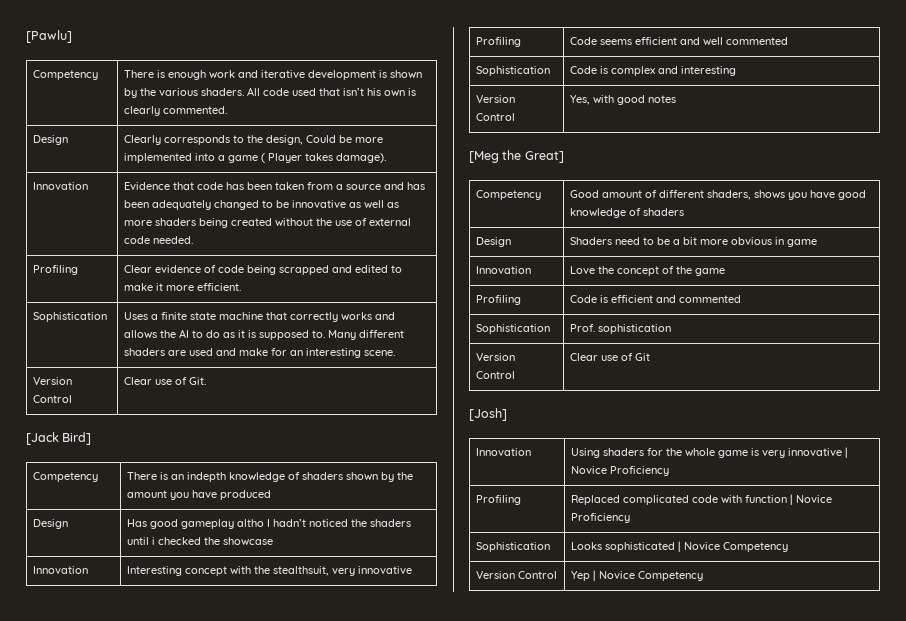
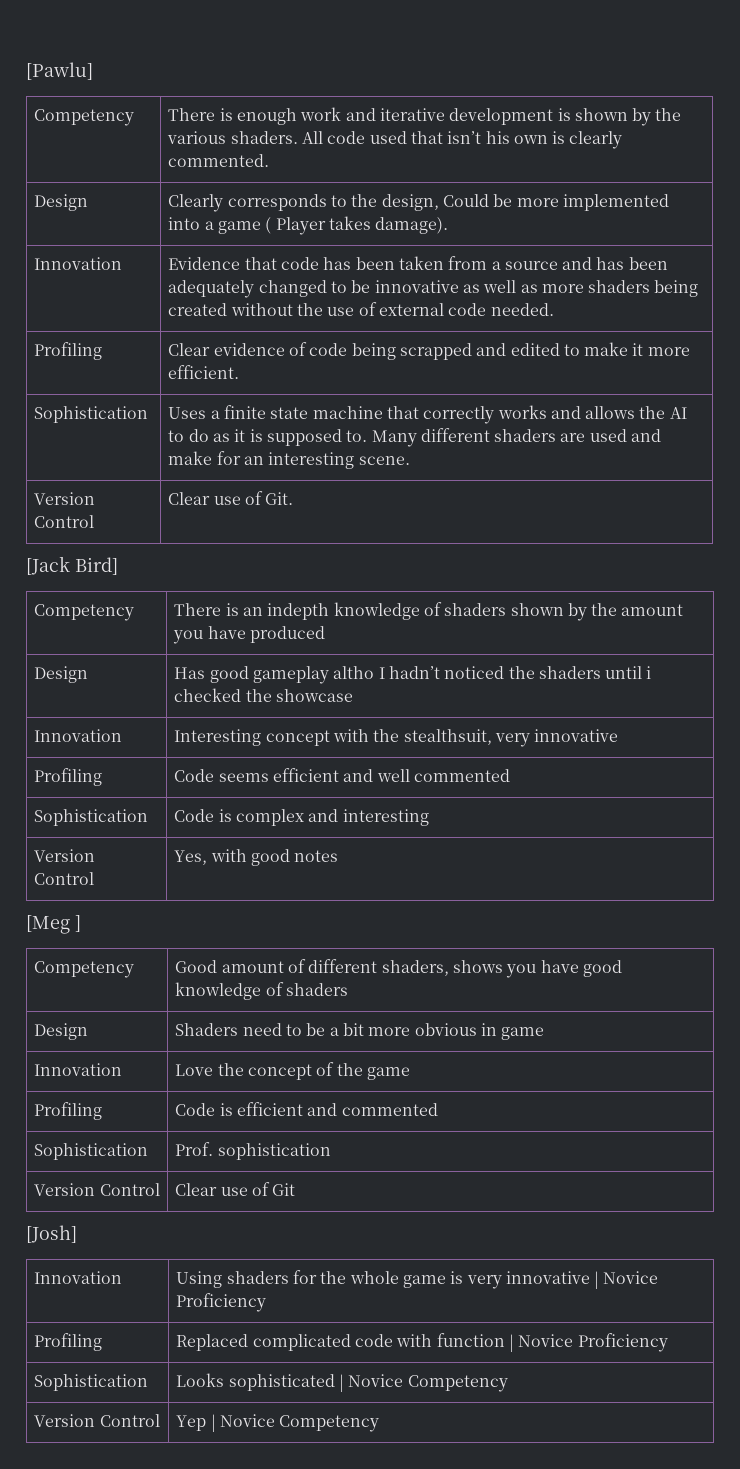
- [Meg the Great]
+ [Meg ]

